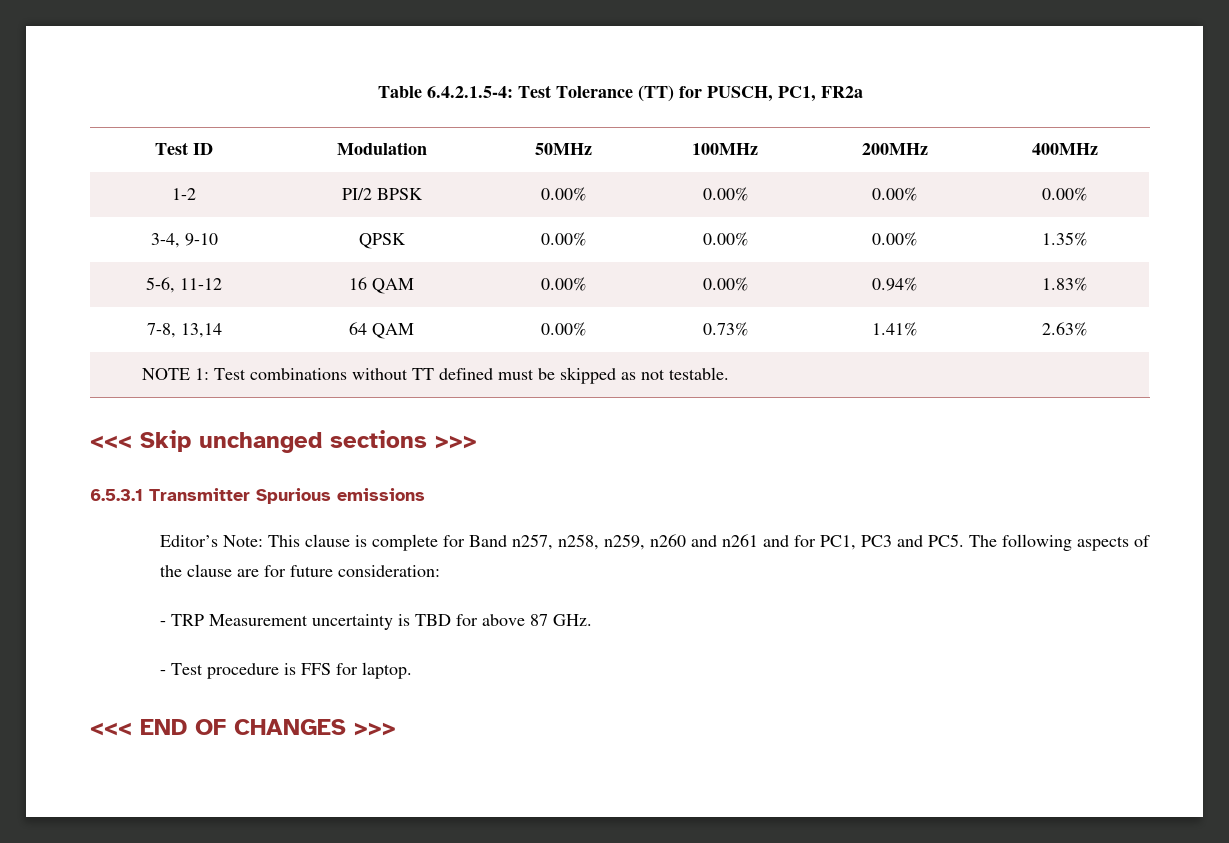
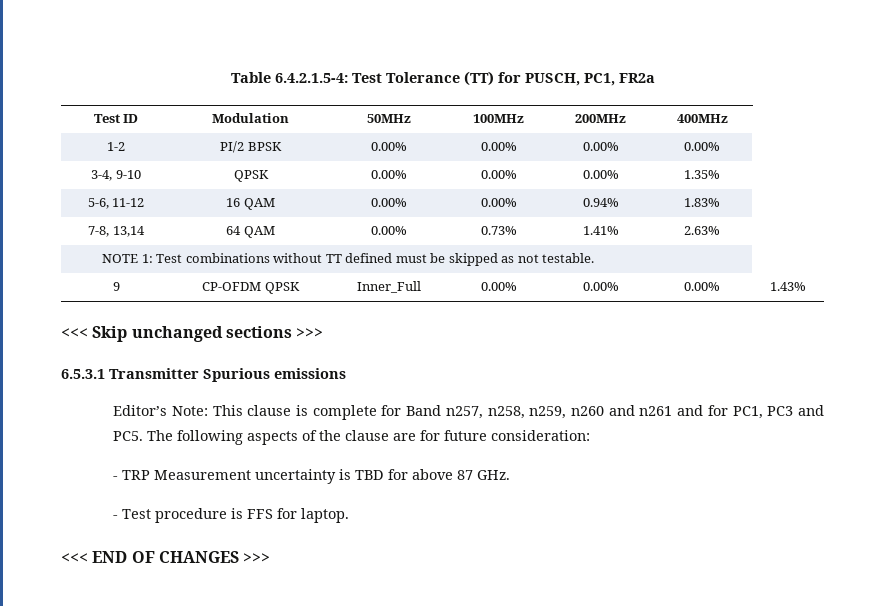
+ 9 | CP-OFDM QPSK | Inner_Full | 0.00% | 0.00% | 0.00% | 1.43%

